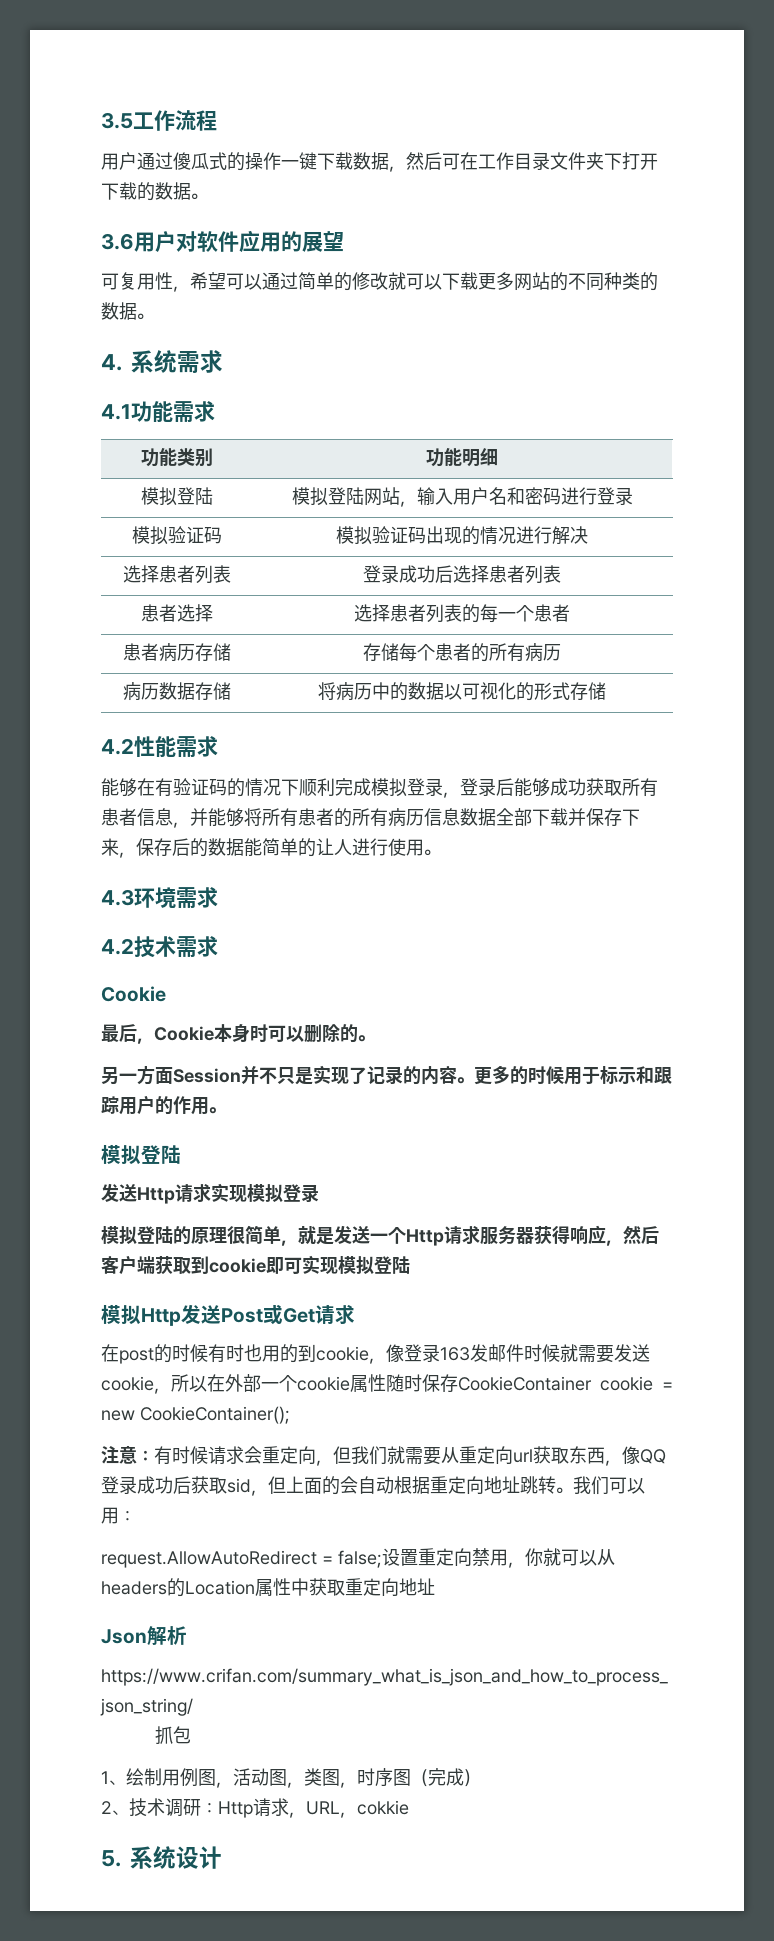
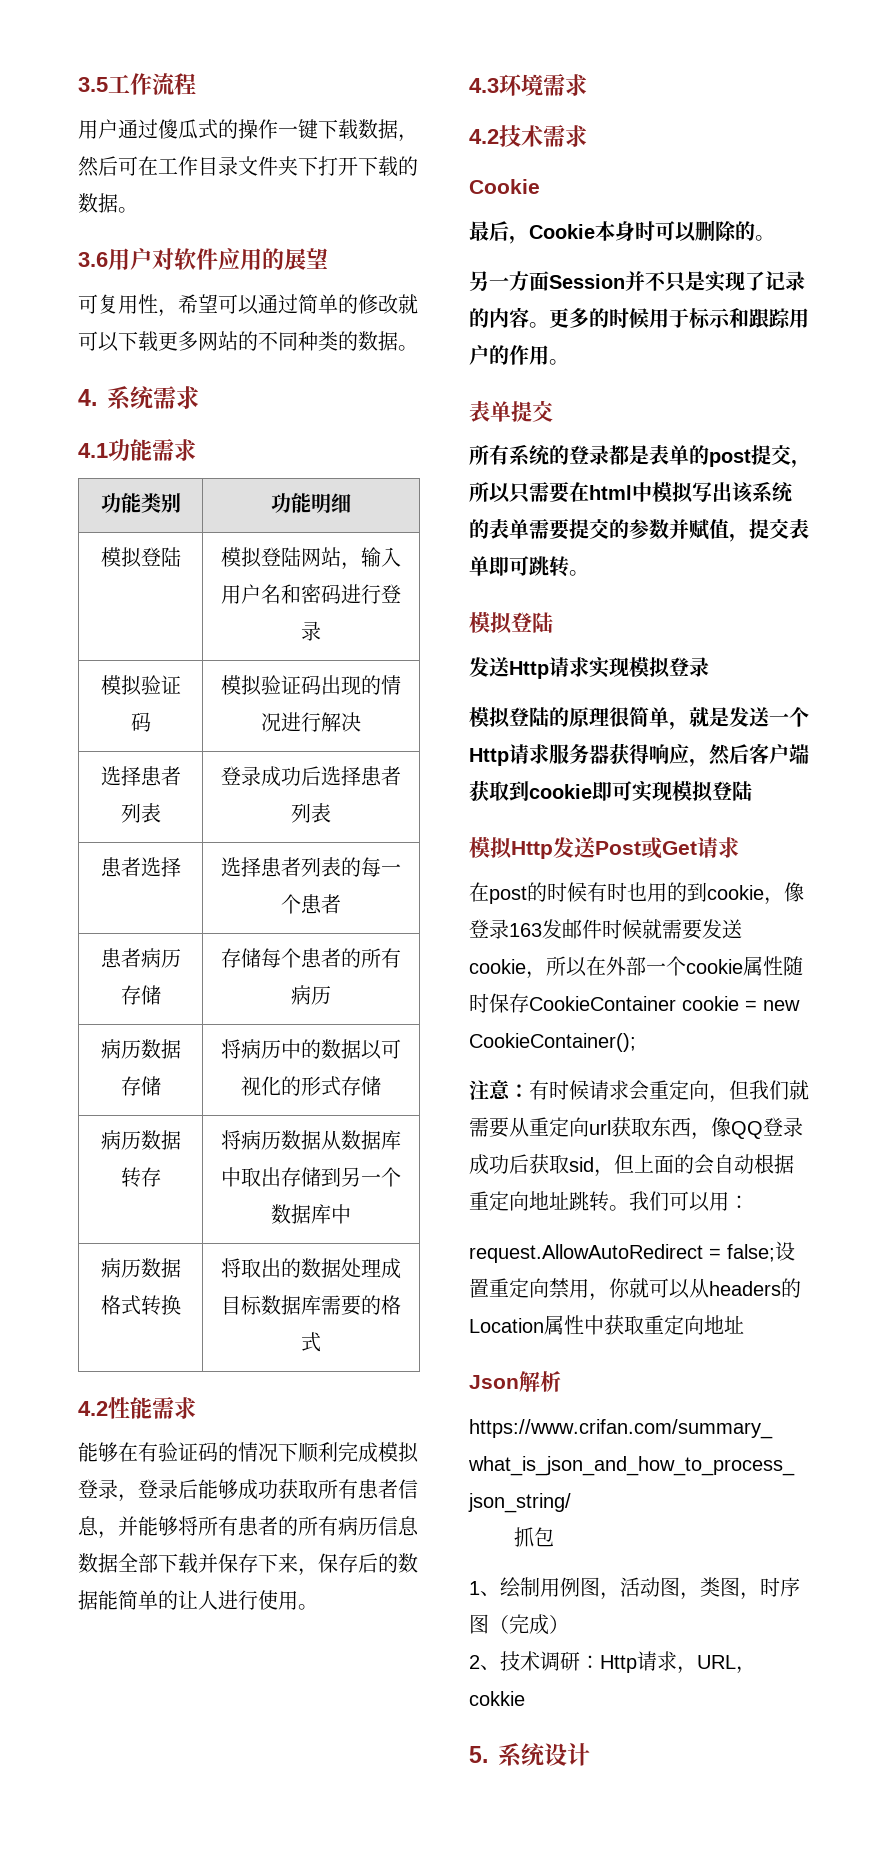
+ 病历数据转存 | 将病历数据从数据库中取出存储到另一个数据库中
+ 病历数据格式转换 | 将取出的数据处理成目标数据库需要的格式
+ 表单提交
+ 所有系统的登录都是表单的post提交，所以只需要在html中模拟写出该系统的表单需要提交的参数并赋值，提交表单即可跳转。

